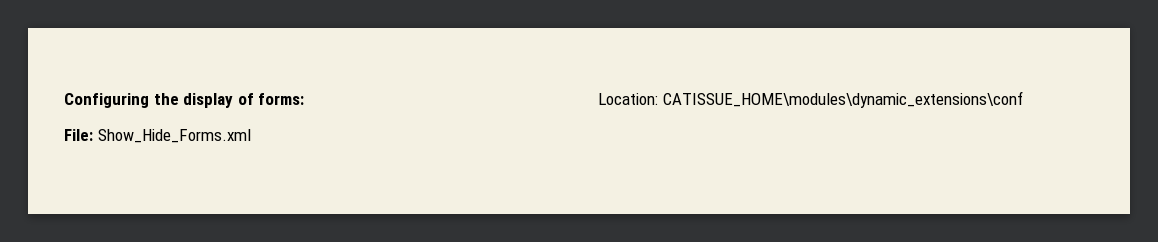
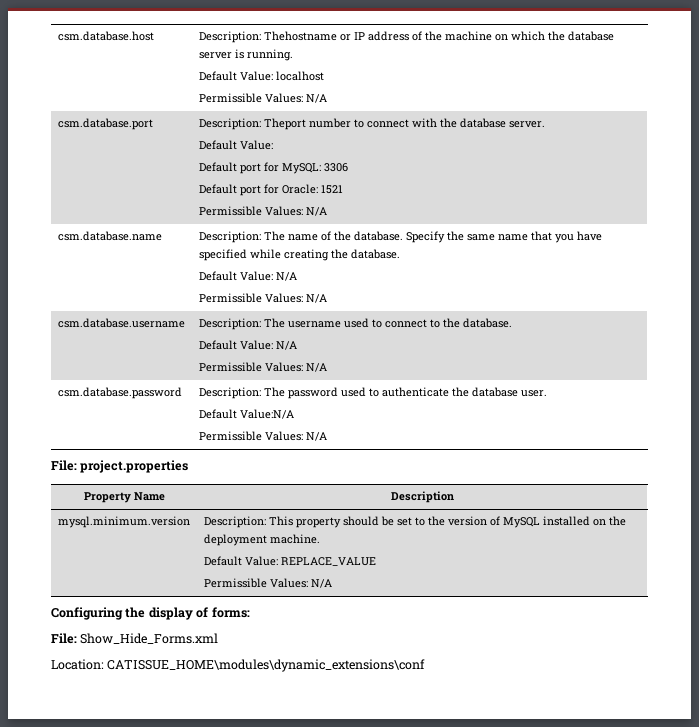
+ csm.database.host | Description: Thehostname or IP address of the machine on which the database server is running.
+ Default Value: localhost
+ Permissible Values: N/A
+ csm.database.port | Description: Theport number to connect with the database server.
+ Default Value:
+ Default port for MySQL: 3306
+ Default port for Oracle: 1521
+ Permissible Values: N/A
+ csm.database.name | Description: The name of the database. Specify the same name that you have specified while creating the database.
+ Default Value: N/A
+ Permissible Values: N/A
+ csm.database.username | Description: The username used to connect to the database.
+ Default Value: N/A
+ Permissible Values: N/A
+ csm.database.password | Description: The password used to authenticate the database user.
+ Default Value:N/A
+ Permissible Values: N/A
+ File: project.properties
+ Property Name | Description
+ mysql.minimum.version | Description: This property should be set to the version of MySQL installed on the deployment machine.
+ Default Value: REPLACE_VALUE
+ Permissible Values: N/A

